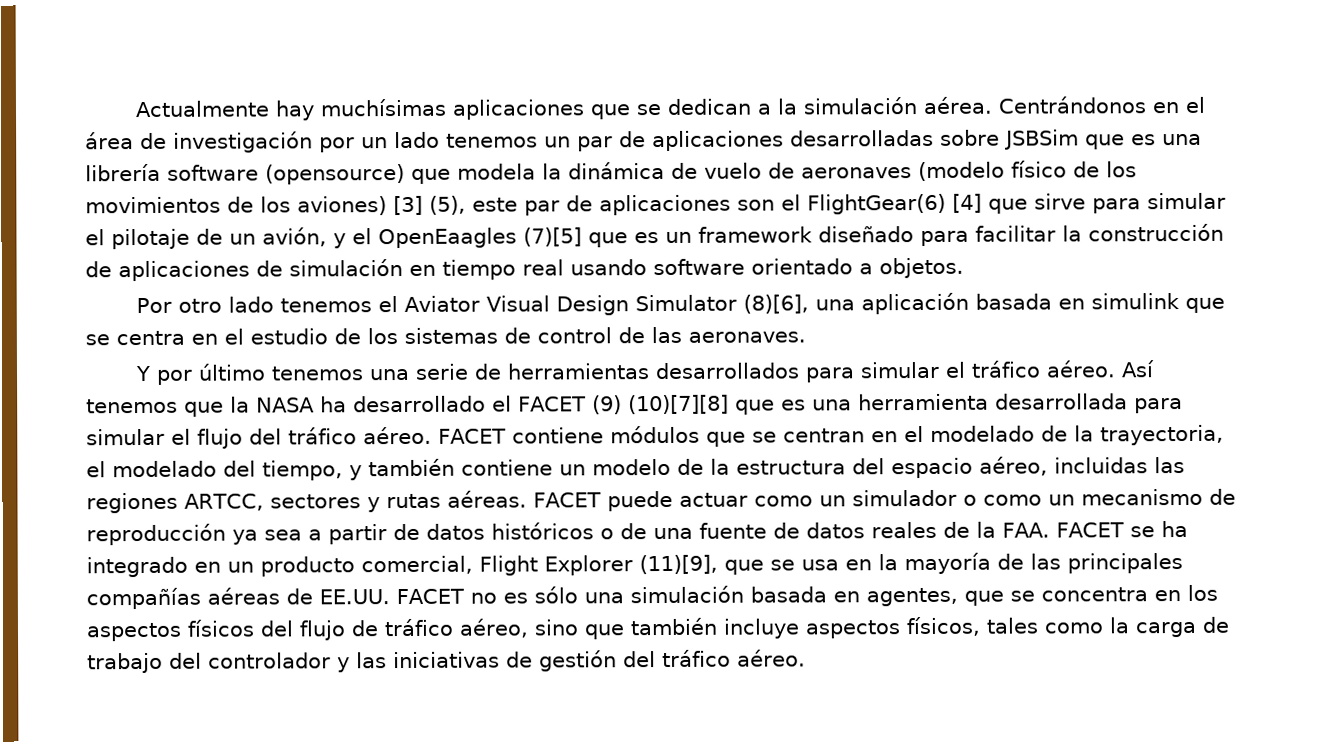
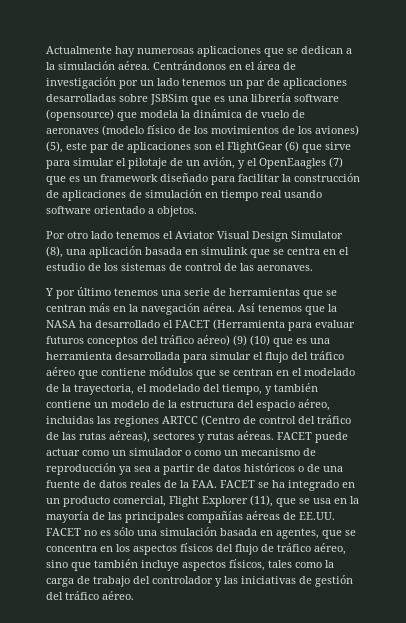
- Actualmente hay muchísimas aplicaciones que se dedican a la simulación aérea.
+ Actualmente hay numerosas aplicaciones que se dedican a la simulación aérea.
- Centrándonos en el área de investigación por un lado tenemos un par de aplicaciones desarrolladas sobre JSBSim que es una librería software (opensource) que modela la dinámica de vuelo de aeronaves (modelo físico de los movimientos de los aviones) [3] (5), este par de aplicaciones son el FlightGear(6) [4] que sirve para simular el pilotaje de un avión, y el OpenEaagles (7)[5] que es un framework diseñado para facilitar la construcción de aplicaciones de simulación en tiempo real usando software orientado a objetos.
+ Centrándonos en el área de investigación por un lado tenemos un par de aplicaciones desarrolladas sobre JSBSim que es una librería software (opensource) que modela la dinámica de vuelo de aeronaves (modelo físico de los movimientos de los aviones) (5), este par de aplicaciones son el FlightGear (6) que sirve para simular el pilotaje de un avión, y el OpenEaagles (7) que es un framework diseñado para facilitar la construcción de aplicaciones de simulación en tiempo real usando software orientado a objetos.
- Por otro lado tenemos el Aviator Visual Design Simulator (8)[6], una aplicación basada en simulink que se centra en el estudio de los sistemas de control de las aeronaves.
+ Por otro lado tenemos el Aviator Visual Design Simulator (8), una aplicación basada en simulink que se centra en el estudio de los sistemas de control de las aeronaves.
- Y por último tenemos una serie de herramientas desarrollados para simular el tráfico aéreo.
+ Y por último tenemos una serie de herramientas que se centran más en la navegación aérea.
- Así tenemos que la NASA ha desarrollado el FACET (9) (10)[7][8] que es una herramienta desarrollada para simular el flujo del tráfico aéreo. FACET contiene módulos que se centran en el modelado de la trayectoria, el modelado del tiempo, y también contiene un modelo de la estructura del espacio aéreo, incluidas las regiones ARTCC, sectores y rutas aéreas.
+ Así tenemos que la NASA ha desarrollado el FACET (Herramienta para evaluar futuros conceptos del tráfico aéreo) (9) (10) que es una herramienta desarrollada para simular el flujo del tráfico aéreo que contiene módulos que se centran en el modelado de la trayectoria, el modelado del tiempo, y también contiene un modelo de la estructura del espacio aéreo, incluidas las regiones ARTCC (Centro de control del tráfico de las rutas aéreas), sectores y rutas aéreas.
- FACET puede actuar como un simulador o como un mecanismo de reproducción ya sea a partir de datos históricos o de una fuente de datos reales de la FAA. FACET se ha integrado en un producto comercial, Flight Explorer (11)[9], que se usa en la mayoría de las principales compañías aéreas de EE.UU. FACET no es sólo una simulación basada en agentes, que se concentra en los aspectos físicos del flujo de tráfico aéreo, sino que también incluye aspectos físicos, tales como la carga de trabajo del controlador y las iniciativas de gestión del tráfico aéreo.
+ FACET puede actuar como un simulador o como un mecanismo de reproducción ya sea a partir de datos históricos o de una fuente de datos reales de la FAA. FACET se ha integrado en un producto comercial, Flight Explorer (11), que se usa en la mayoría de las principales compañías aéreas de EE.UU. FACET no es sólo una simulación basada en agentes, que se concentra en los aspectos físicos del flujo de tráfico aéreo, sino que también incluye aspectos físicos, tales como la carga de trabajo del controlador y las iniciativas de gestión del tráfico aéreo.

